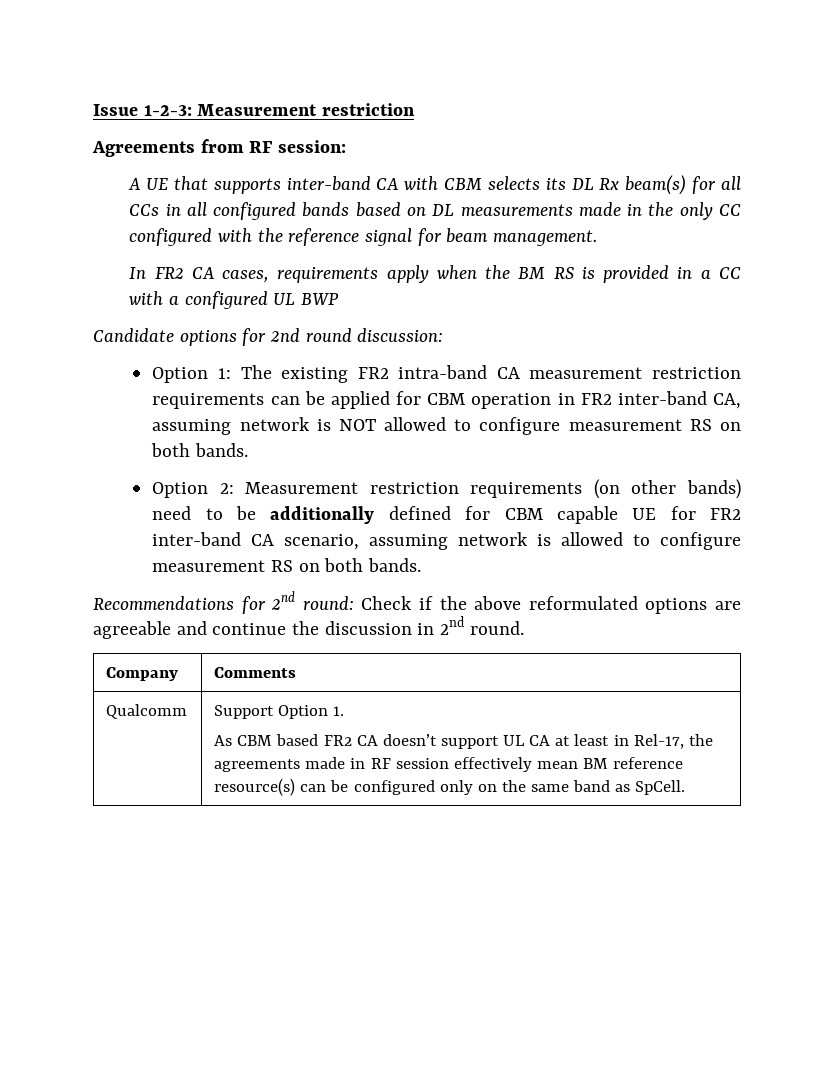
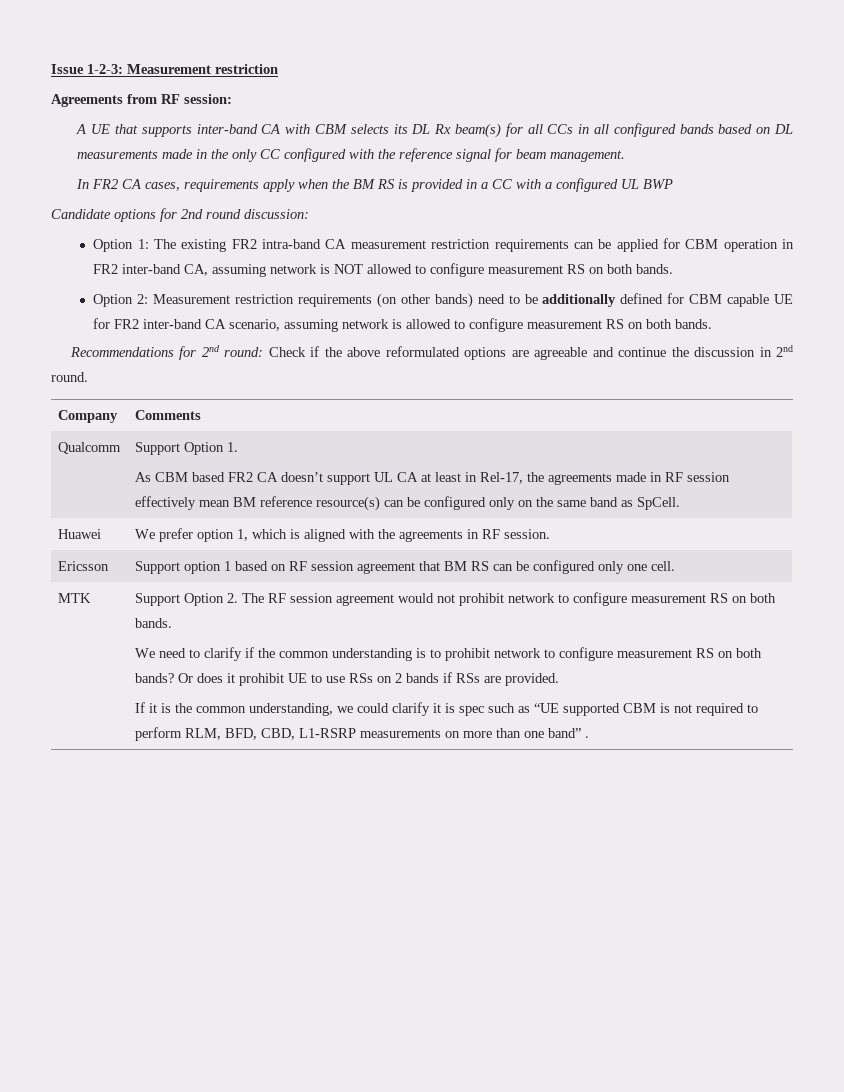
+ Huawei | We prefer option 1, which is aligned with the agreements in RF session.
+ Ericsson | Support option 1 based on RF session agreement that BM RS can be configured only one cell.
+ MTK | Support Option 2. The RF session agreement would not prohibit network to configure measurement RS on both bands.
+ We need to clarify if the common understanding is to prohibit network to configure measurement RS on both bands? Or does it prohibit UE to use RSs on 2 bands if RSs are provided.
+ If it is the common understanding, we could clarify it is spec such as “UE supported CBM is not required to perform RLM, BFD, CBD, L1-RSRP measurements on more than one band” .

